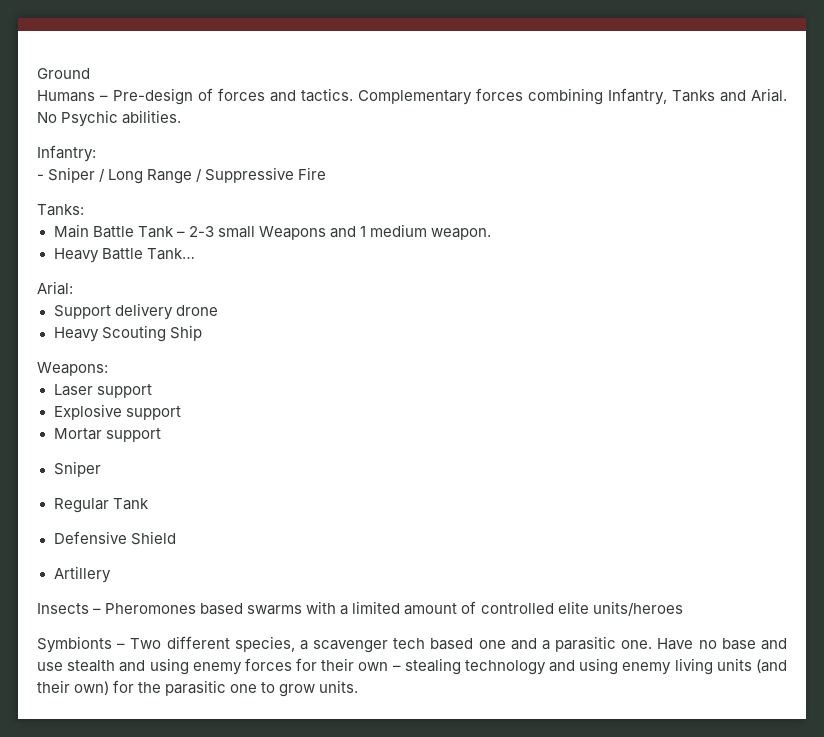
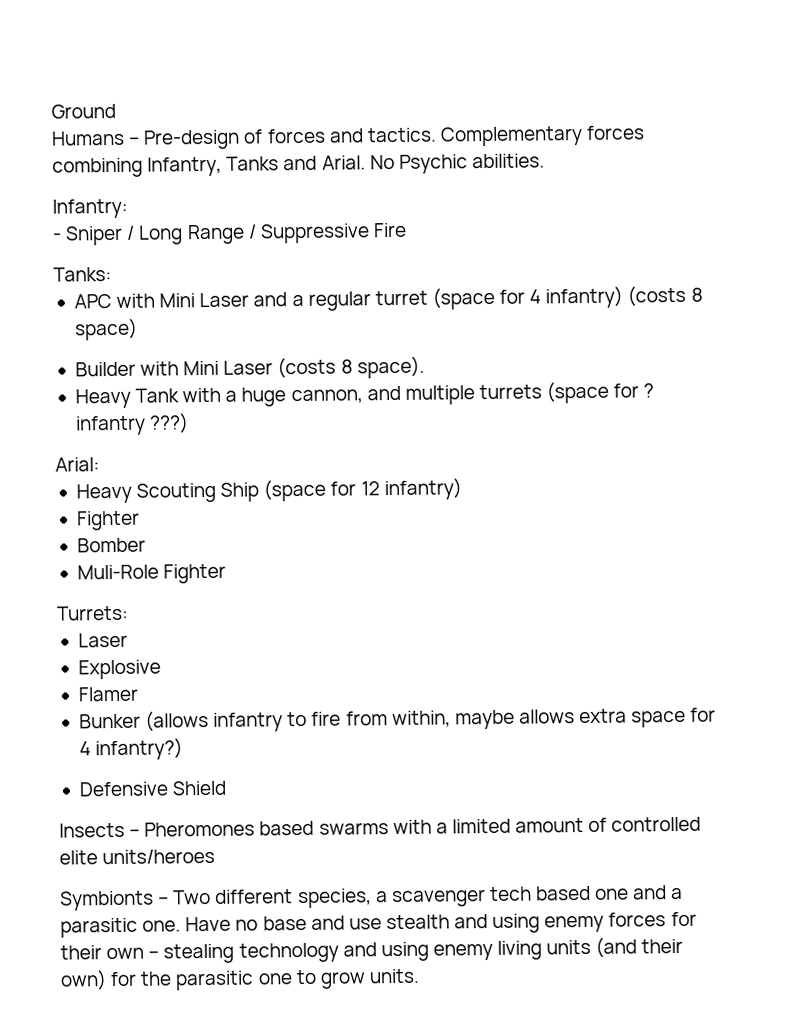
- Main Battle Tank – 2-3 small Weapons and 1 medium weapon.
- Heavy Battle Tank…
+ APC with Mini Laser and a regular turret (space for 4 infantry) (costs 8 space)
+ Builder with Mini Laser (costs 8 space).
+ Heavy Tank with a huge cannon, and multiple turrets (space for ? infantry ???)
  Arial:
- Support delivery drone
- Heavy Scouting Ship
- Weapons:
- Laser support
+ Heavy Scouting Ship (space for 12 infantry)
+ Fighter
+ Bomber
+ Muli-Role Fighter
+ Turrets:
+ Laser
- Explosive support
- Mortar support
- Sniper
- Regular Tank
+ Explosive
+ Flamer
+ Bunker (allows infantry to fire from within, maybe allows extra space for 4 infantry?)
- Artillery

